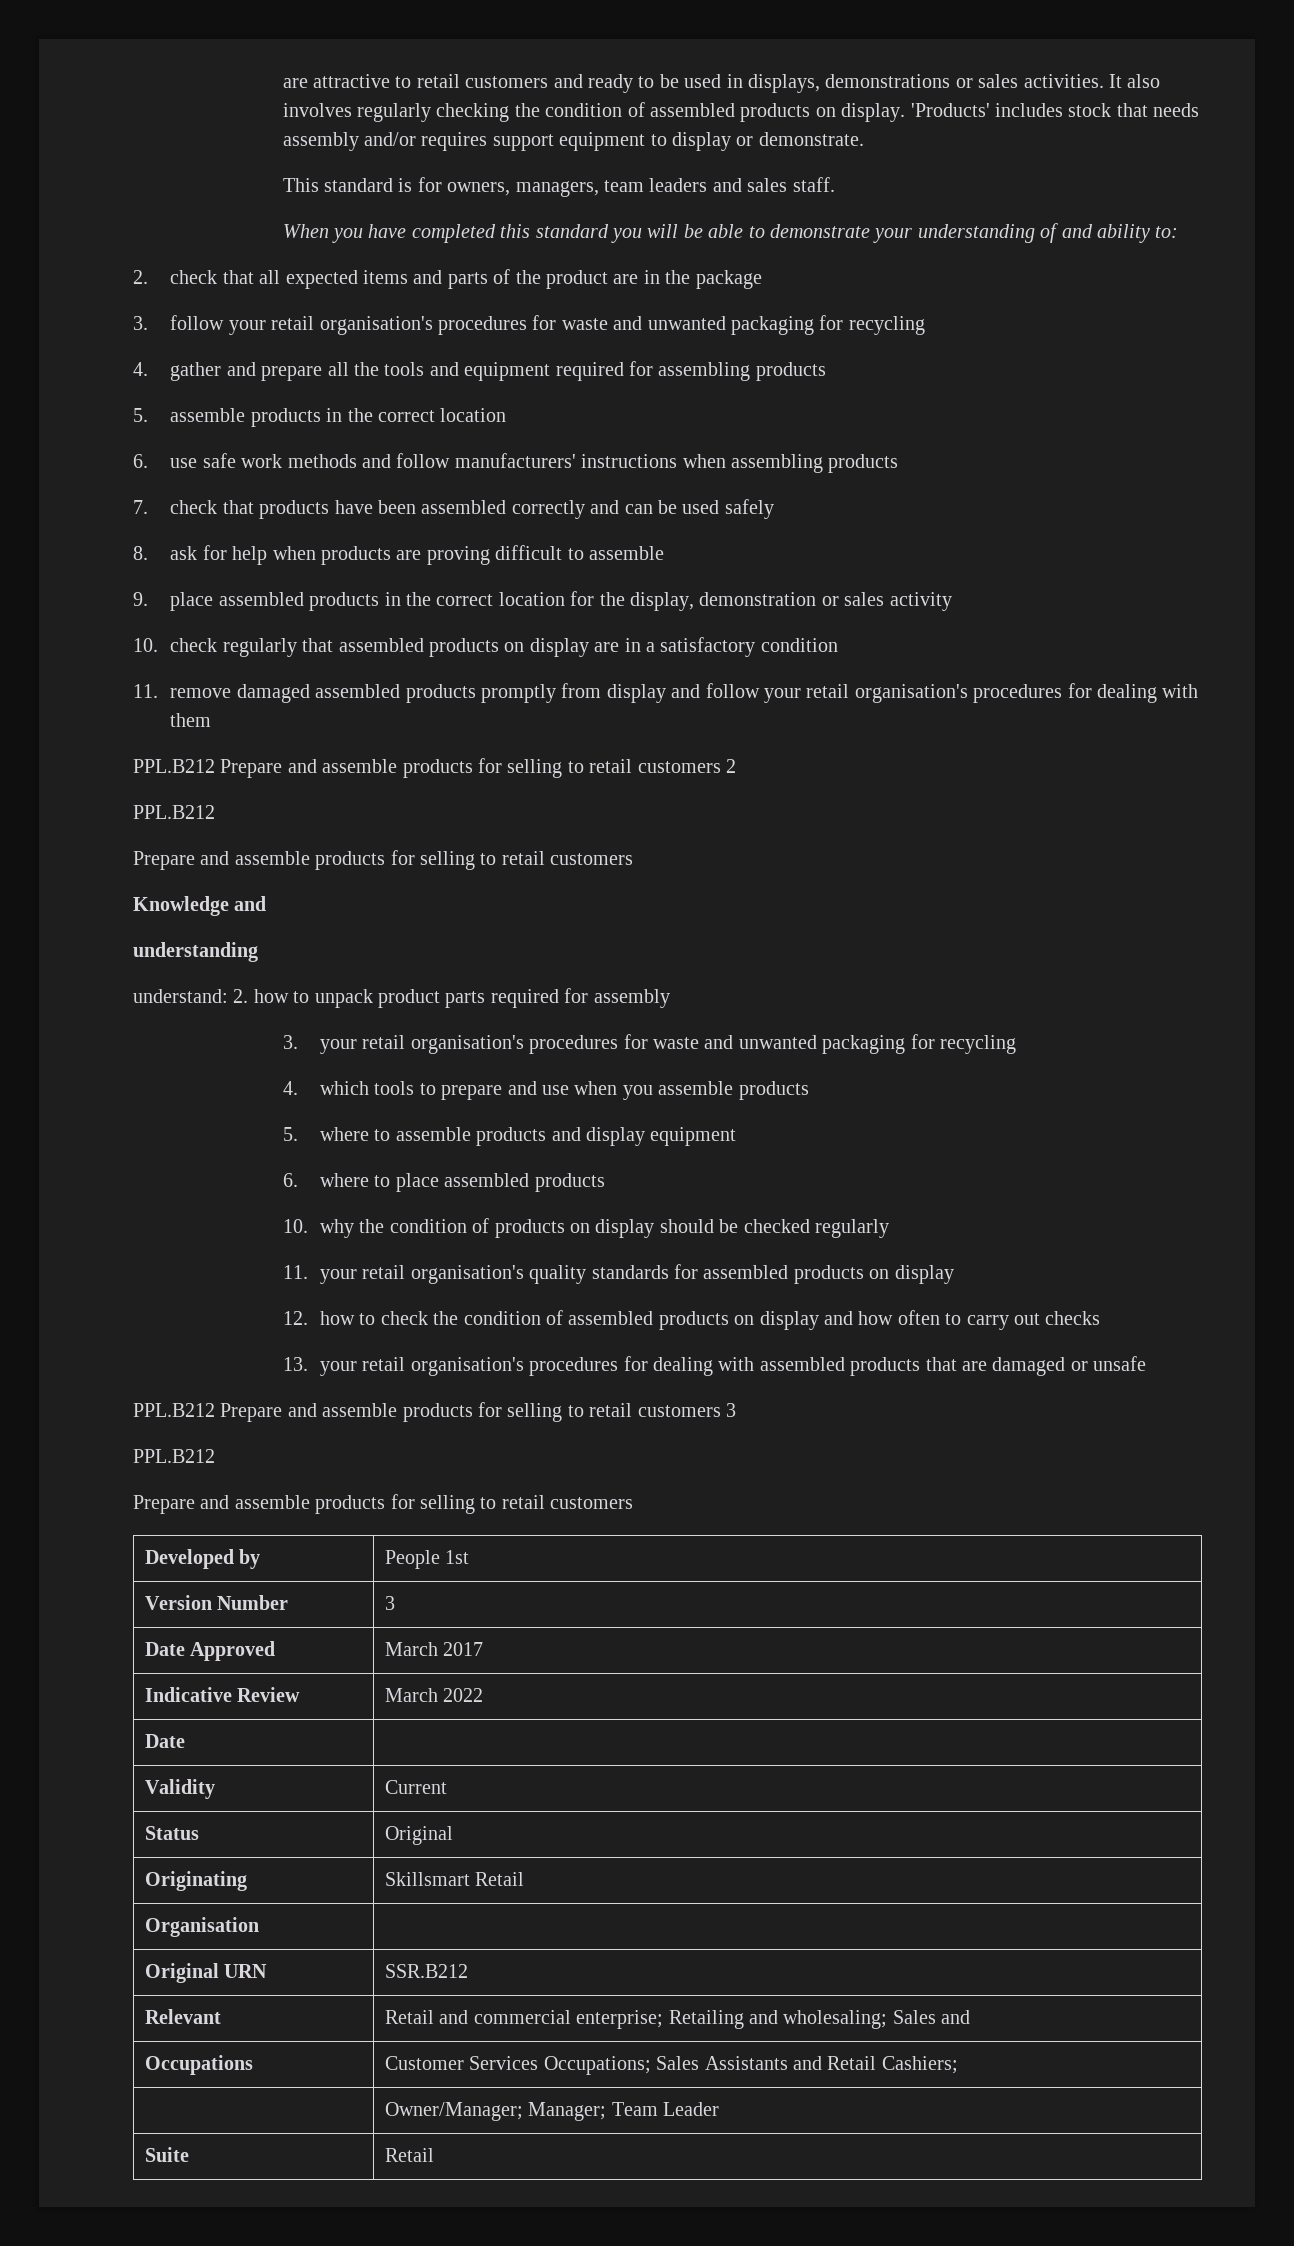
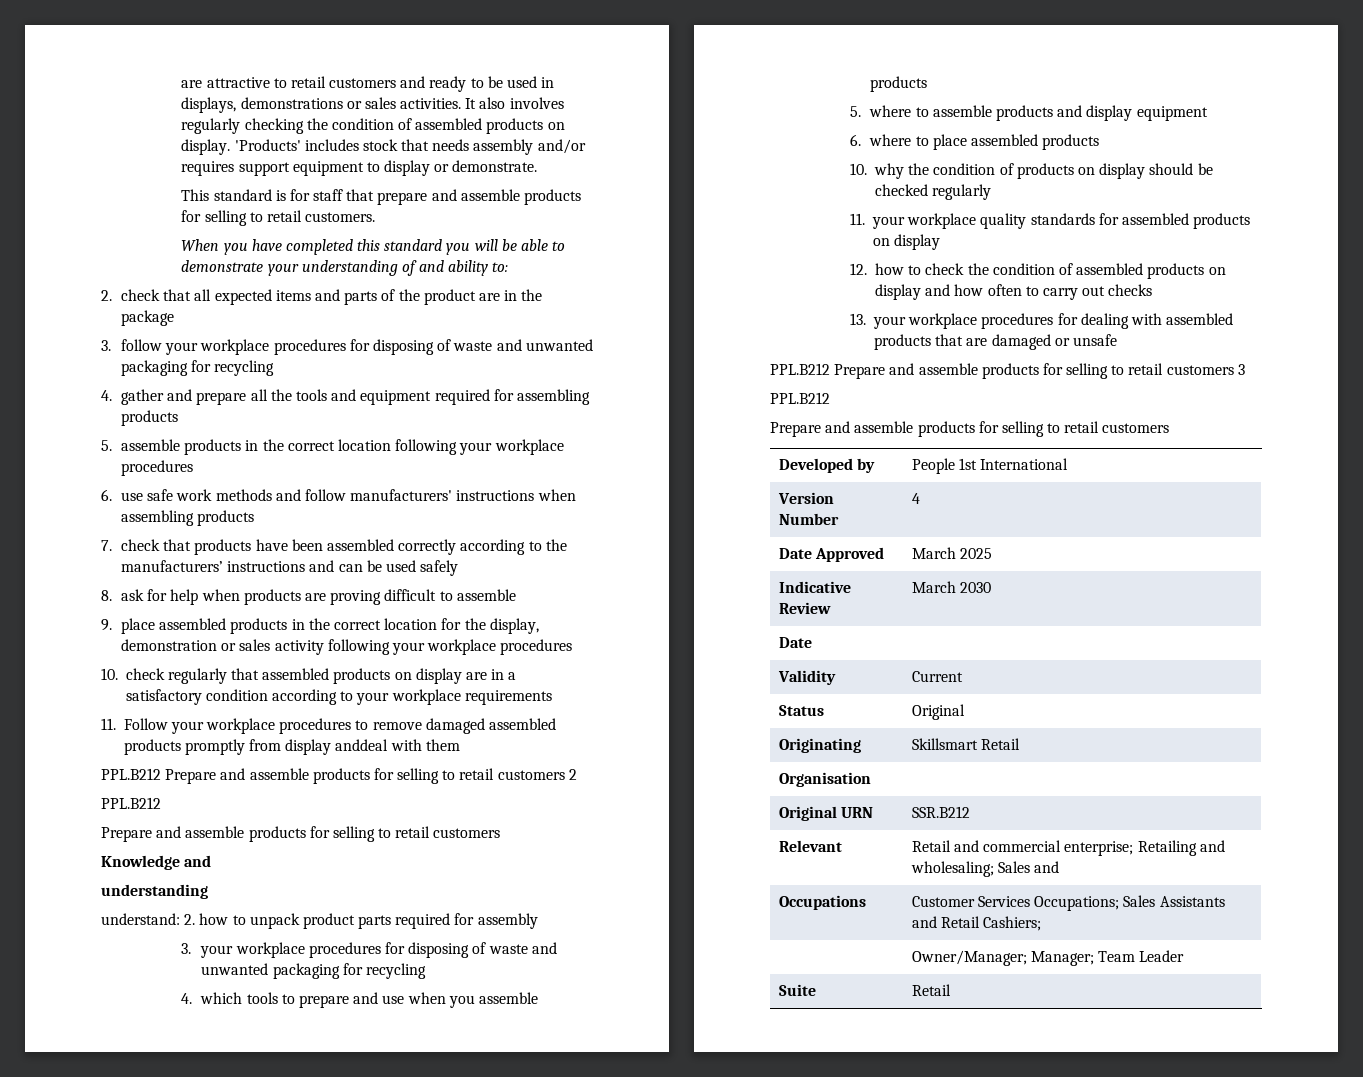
- This standard is for owners, managers, team leaders and sales staff.
+ This standard is for staff that prepare and assemble products for selling to retail customers.
- 3. follow your retail organisation's procedures for waste and unwanted packaging for recycling
+ 3. follow your workplace procedures for disposing of waste and unwanted packaging for recycling
- 5. assemble products in the correct location
+ 5. assemble products in the correct location following your workplace procedures
- 7. check that products have been assembled correctly and can be used safely
+ 7. check that products have been assembled correctly according to the manufacturers’ instructions and can be used safely
- 9. place assembled products in the correct location for the display, demonstration or sales activity
+ 9. place assembled products in the correct location for the display, demonstration or sales activity following your workplace procedures
- 10. check regularly that assembled products on display are in a satisfactory condition
- 11. remove damaged assembled products promptly from display and follow your retail organisation's procedures for dealing with them
+ 10. check regularly that assembled products on display are in a satisfactory condition according to your workplace requirements
+ 11. Follow your workplace procedures to remove damaged assembled products promptly from display anddeal with them
- 3. your retail organisation's procedures for waste and unwanted packaging for recycling
+ 3. your workplace procedures for disposing of waste and unwanted packaging for recycling
- 11. your retail organisation's quality standards for assembled products on display
+ 11. your workplace quality standards for assembled products on display
- 13. your retail organisation's procedures for dealing with assembled products that are damaged or unsafe
+ 13. your workplace procedures for dealing with assembled products that are damaged or unsafe
- Developed by | People 1st
+ Developed by | People 1st International
- Version Number | 3
+ Version Number | 4
- Date Approved | March 2017
+ Date Approved | March 2025
- Indicative Review | March 2022
+ Indicative Review | March 2030

